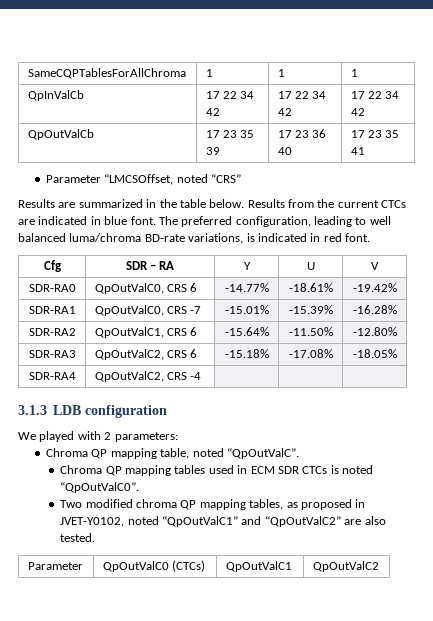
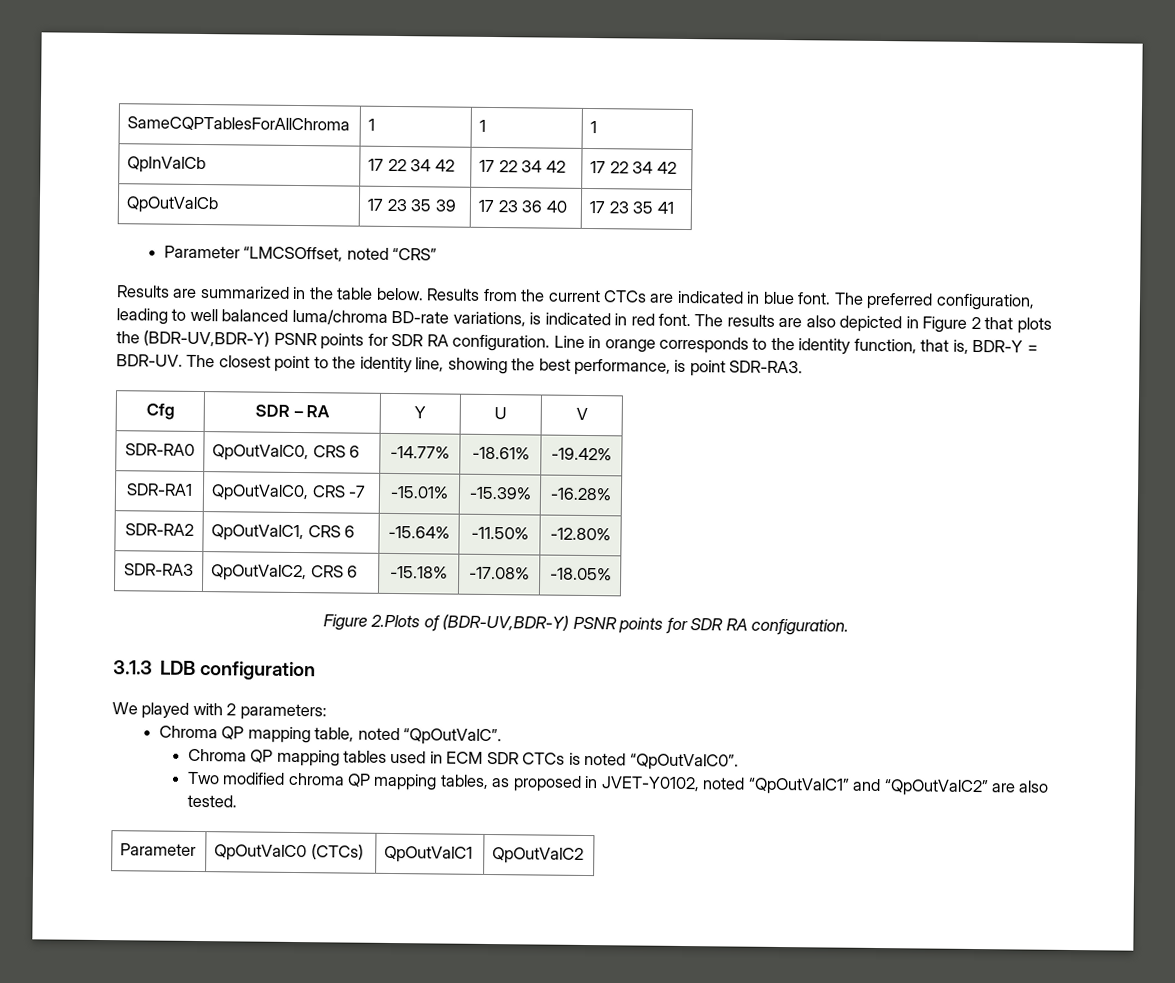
+ The results are also depicted in Figure 2 that plots the (BDR-UV,BDR-Y) PSNR points for SDR RA configuration. Line in orange corresponds to the identity function, that is, BDR-Y = BDR-UV. The closest point to the identity line, showing the best performance, is point SDR-RA3.
- SDR-RA4 | QpOutValC2, CRS -4 | | |
+ Figure 2.Plots of (BDR-UV,BDR-Y) PSNR points for SDR RA configuration.

